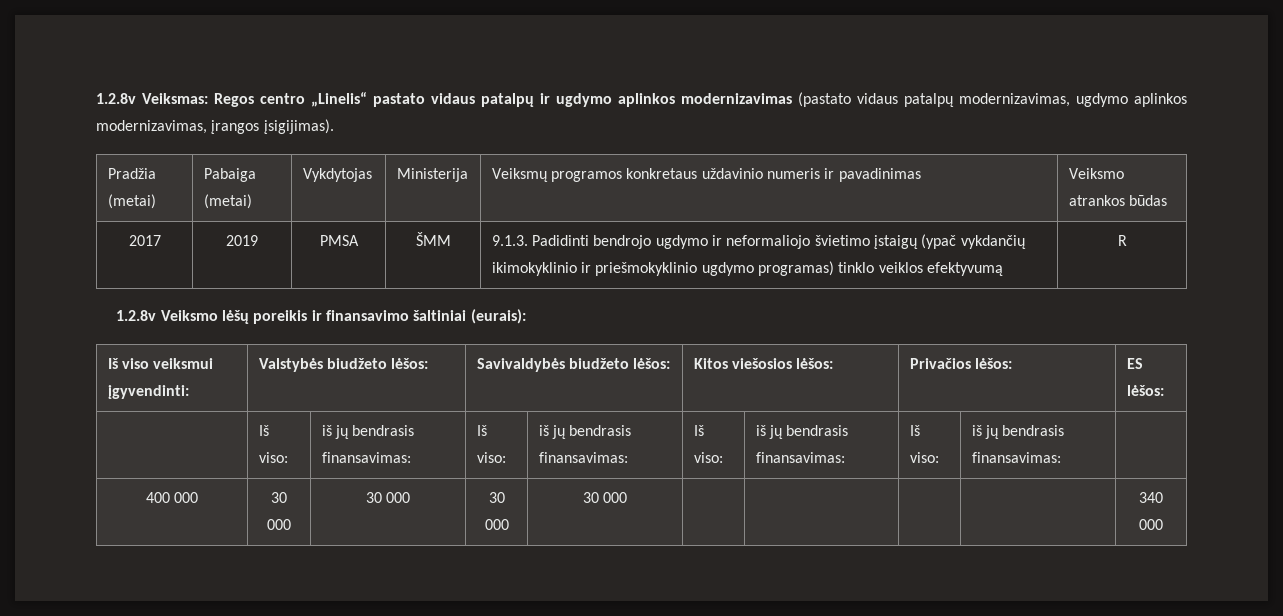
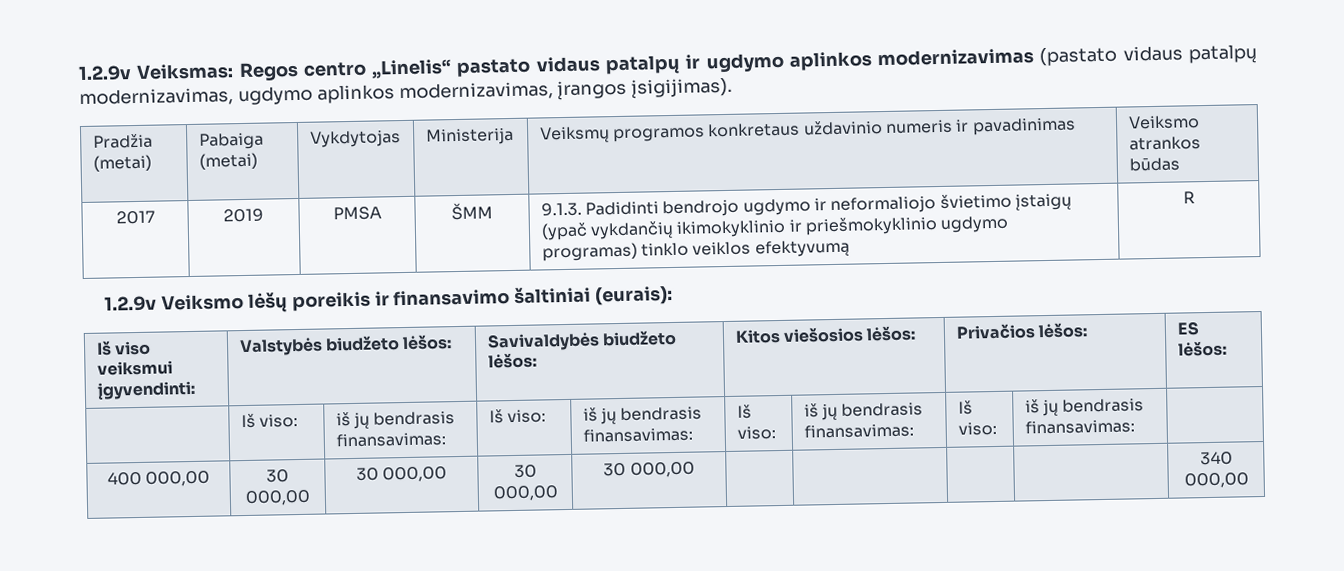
- 1.2.8v Veiksmas: Regos centro „Linelis“ pastato vidaus patalpų ir ugdymo aplinkos modernizavimas (pastato vidaus patalpų modernizavimas, ugdymo aplinkos modernizavimas, įrangos įsigijimas).
+ 1.2.9v Veiksmas: Regos centro „Linelis“ pastato vidaus patalpų ir ugdymo aplinkos modernizavimas (pastato vidaus patalpų modernizavimas, ugdymo aplinkos modernizavimas, įrangos įsigijimas).
- 1.2.8v Veiksmo lėšų poreikis ir finansavimo šaltiniai (eurais):
+ 1.2.9v Veiksmo lėšų poreikis ir finansavimo šaltiniai (eurais):
- 400 000 | 30 000 | 30 000 | 30 000 | 30 000 | | | | | 340 000
+ 400 000,00 | 30 000,00 | 30 000,00 | 30 000,00 | 30 000,00 | | | | | 340 000,00

